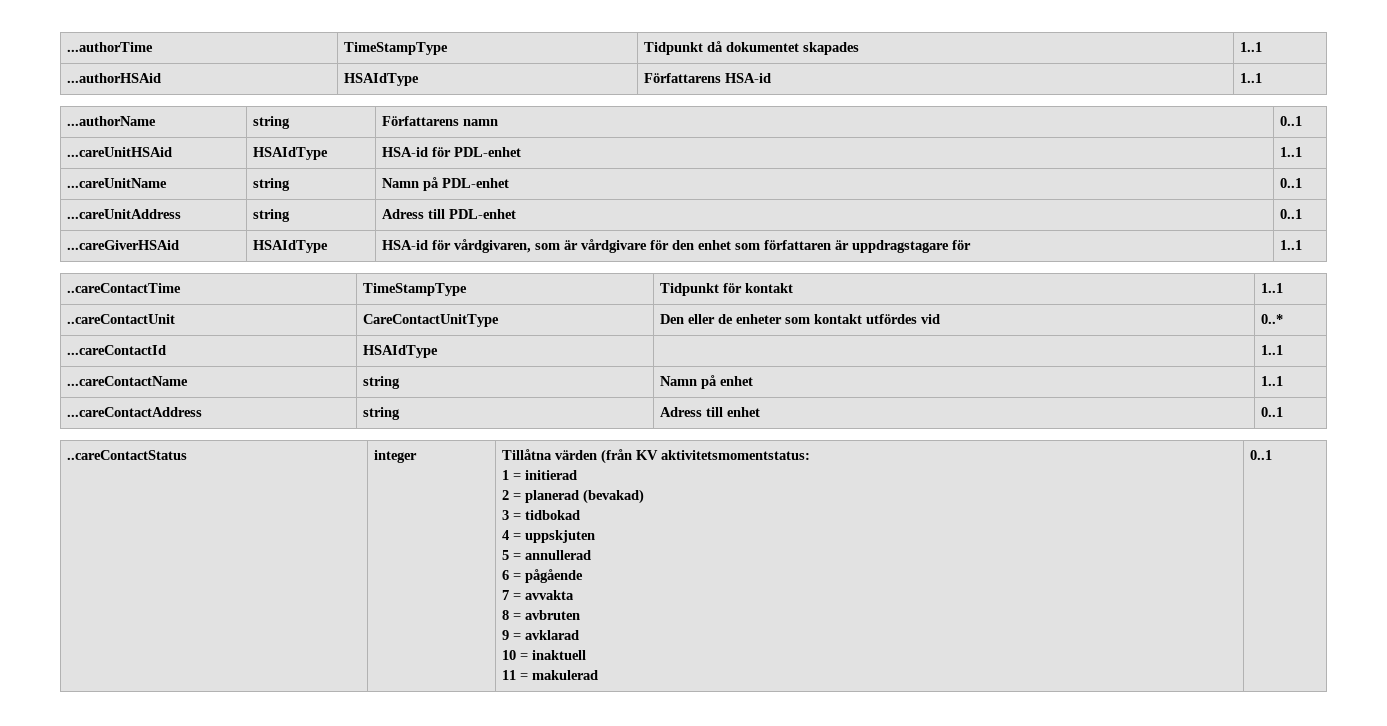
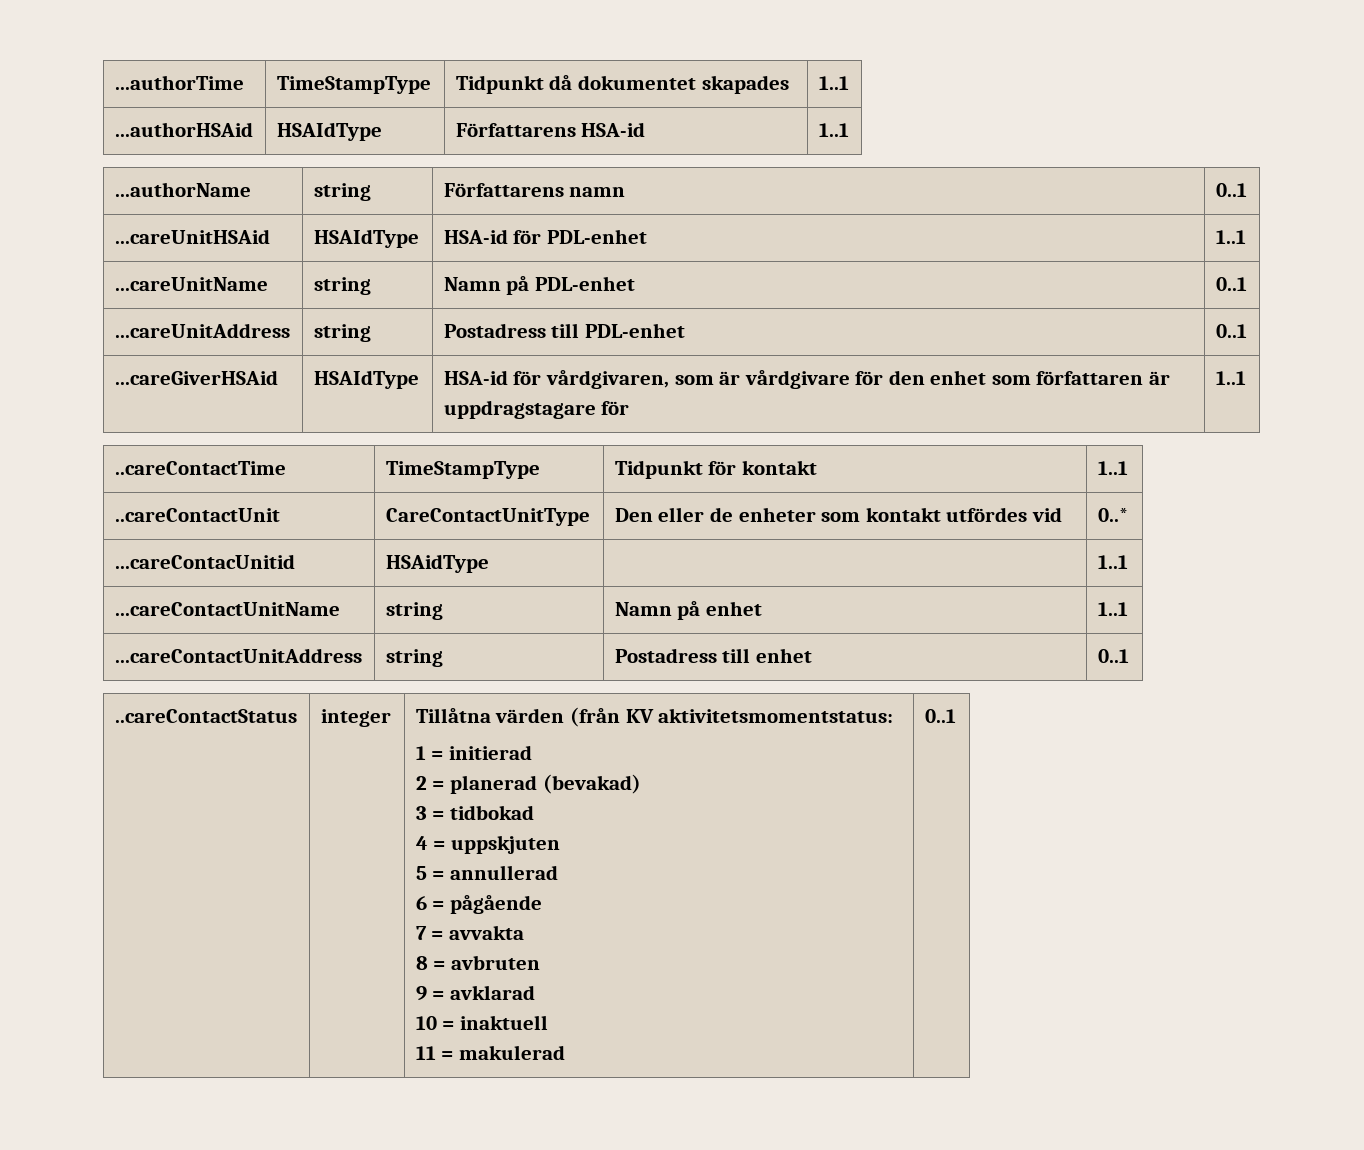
- ...careUnitAddress | string | Adress till PDL-enhet | 0..1
+ ...careUnitAddress | string | Postadress till PDL-enhet | 0..1
- ...careContactId | HSAIdType | | 1..1
- ...careContactName | string | Namn på enhet | 1..1
+ ...careContacUnitid | HSAidType | | 1..1
+ ...careContactUnitName | string | Namn på enhet | 1..1
- ...careContactAddress | string | Adress till enhet | 0..1
+ ...careContactUnitAddress | string | Postadress till enhet | 0..1

